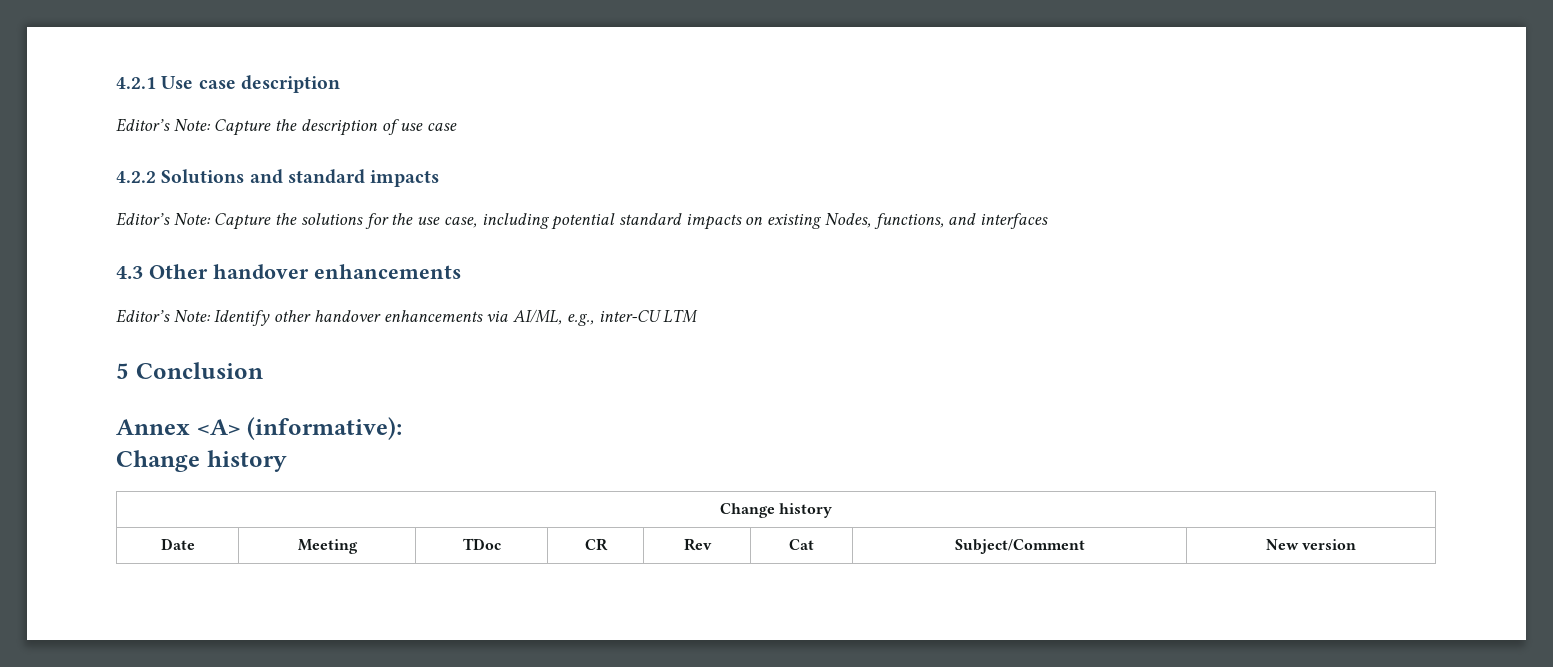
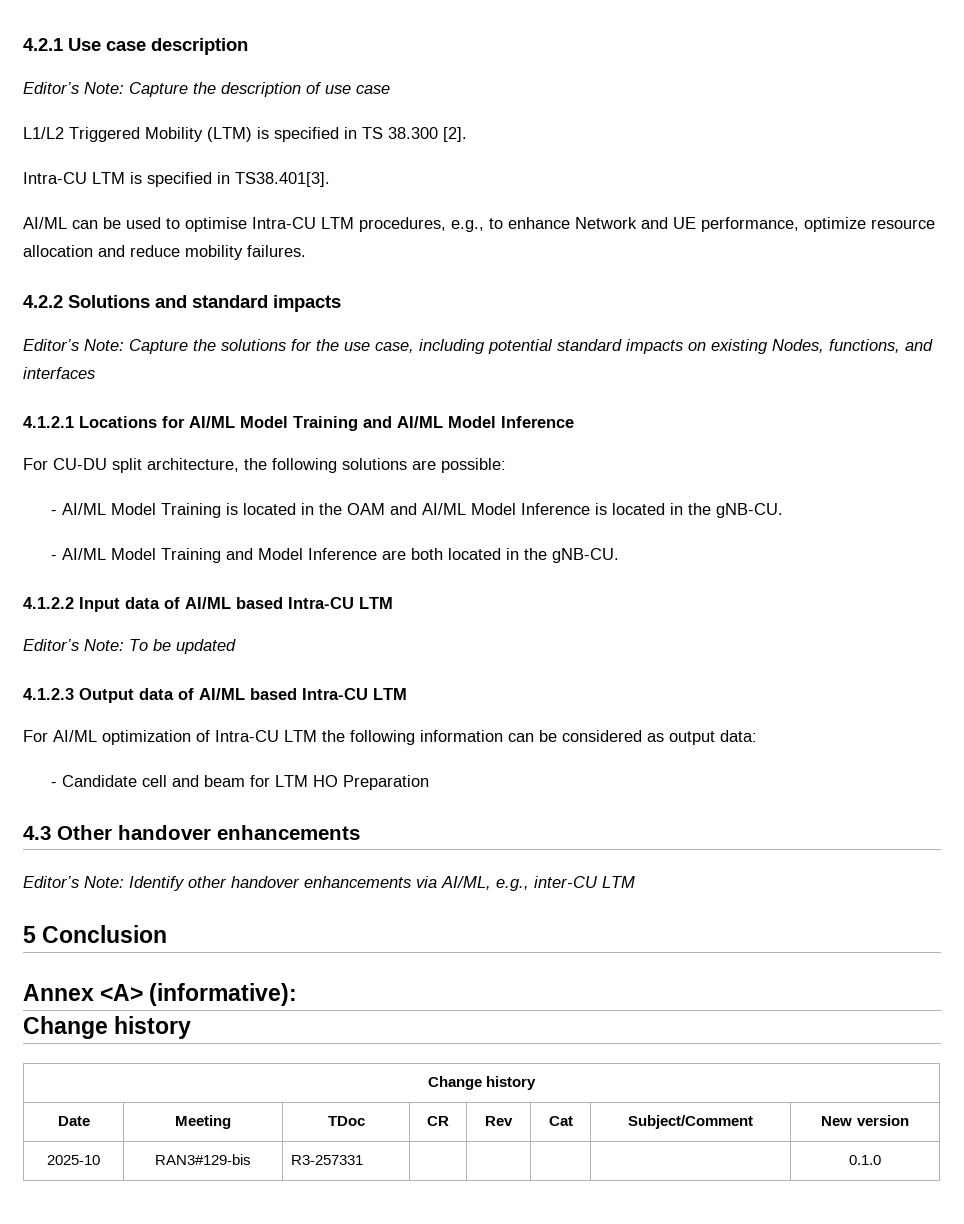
+ L1/L2 Triggered Mobility (LTM) is specified in TS 38.300 [2].
+ Intra-CU LTM is specified in TS38.401[3].
+ AI/ML can be used to optimise Intra-CU LTM procedures, e.g., to enhance Network and UE performance, optimize resource allocation and reduce mobility failures.
+ 4.1.2.1 Locations for AI/ML Model Training and AI/ML Model Inference
+ For CU-DU split architecture, the following solutions are possible:
+ - AI/ML Model Training is located in the OAM and AI/ML Model Inference is located in the gNB-CU.
+ - AI/ML Model Training and Model Inference are both located in the gNB-CU.
+ 4.1.2.2 Input data of AI/ML based Intra-CU LTM
+ Editor’s Note: To be updated
+ 4.1.2.3 Output data of AI/ML based Intra-CU LTM
+ For AI/ML optimization of Intra-CU LTM the following information can be considered as output data:
+ - Candidate cell and beam for LTM HO Preparation
+ 2025-10 | RAN3#129-bis | R3-257331 | | | | | 0.1.0

